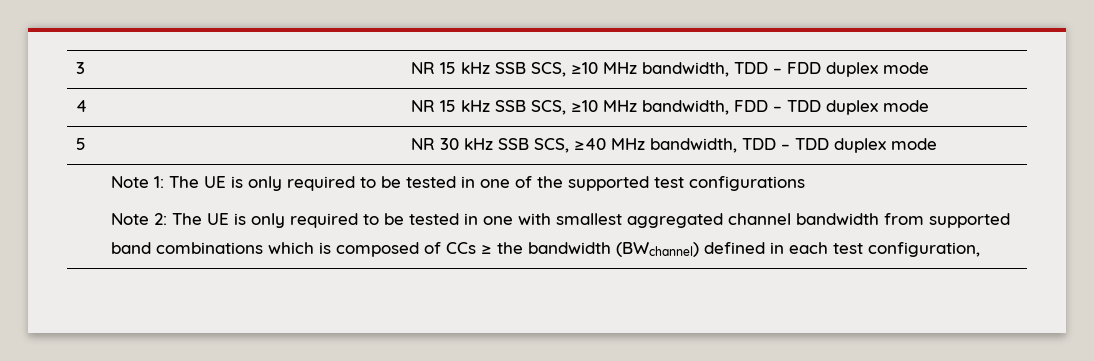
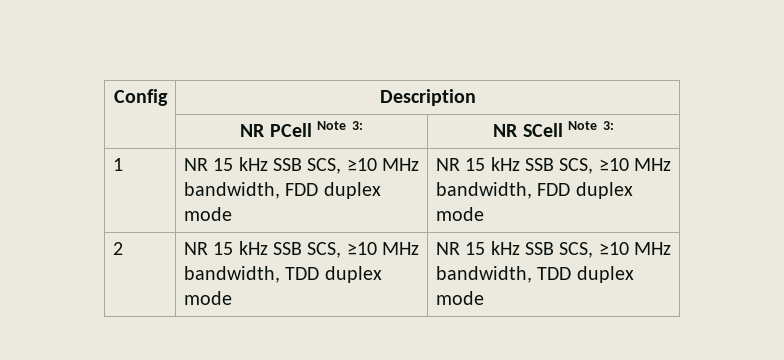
- 3 | NR 15 kHz SSB SCS, ≥10 MHz bandwidth, TDD – FDD duplex mode
- 4 | NR 15 kHz SSB SCS, ≥10 MHz bandwidth, FDD – TDD duplex mode
- 5 | NR 30 kHz SSB SCS, ≥40 MHz bandwidth, TDD – TDD duplex mode
- Note 1: The UE is only required to be tested in one of the supported test configurations
- Note 2: The UE is only required to be tested in one with smallest aggregated channel bandwidth from supported band combinations which is composed of CCs ≥ the bandwidth (BWchannel) defined in each test configuration,
+ Config | Description
+ | NR PCell Note 3: | NR SCell Note 3:
+ 1 | NR 15 kHz SSB SCS, ≥10 MHz bandwidth, FDD duplex mode | NR 15 kHz SSB SCS, ≥10 MHz bandwidth, FDD duplex mode
+ 2 | NR 15 kHz SSB SCS, ≥10 MHz bandwidth, TDD duplex mode | NR 15 kHz SSB SCS, ≥10 MHz bandwidth, TDD duplex mode

